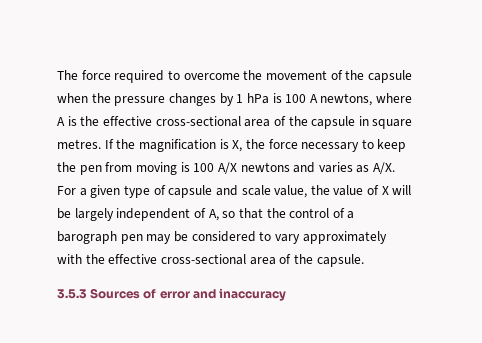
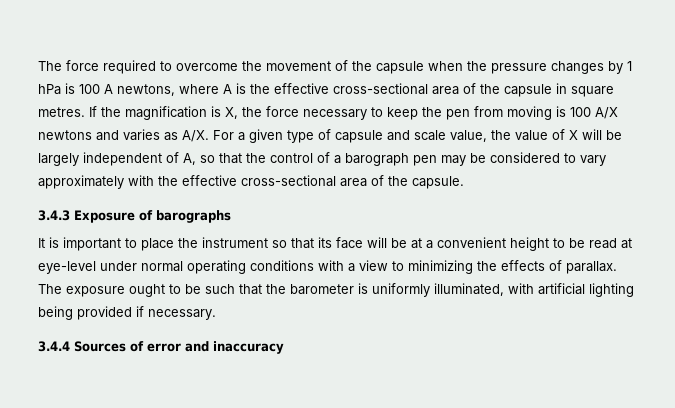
- 3.5.3 Sources of error and inaccuracy
+ 3.4.3 Exposure of barographs
+ It is important to place the instrument so that its face will be at a convenient height to be read at eye-level under normal operating conditions with a view to minimizing the effects of parallax. The exposure ought to be such that the barometer is uniformly illuminated, with artificial lighting being provided if necessary.
+ 3.4.4 Sources of error and inaccuracy

